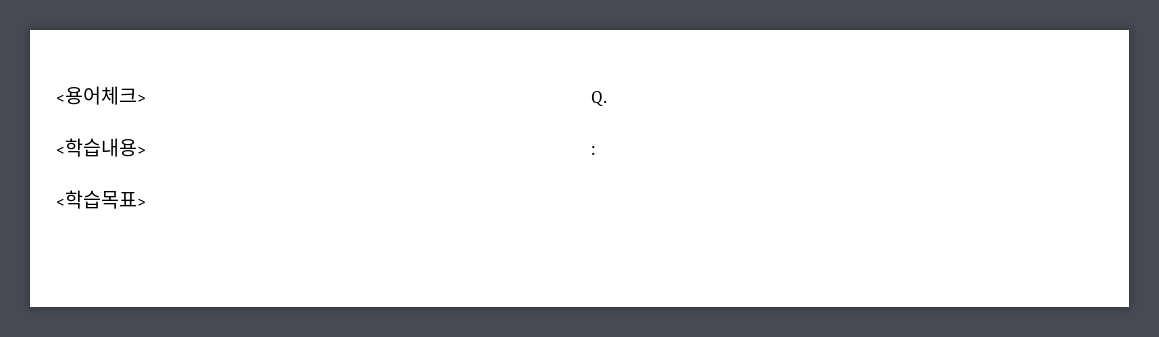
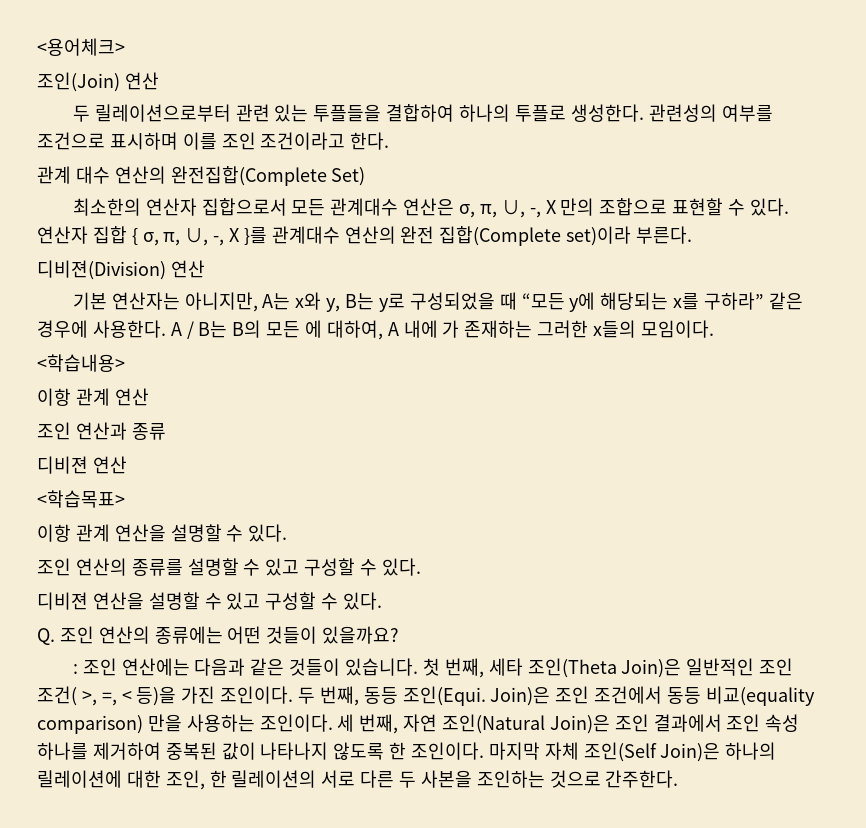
+ 조인(Join) 연산
+ 두 릴레이션으로부터 관련 있는 투플들을 결합하여 하나의 투플로 생성한다. 관련성의 여부를 조건으로 표시하며 이를 조인 조건이라고 한다.
+ 관계 대수 연산의 완전집합(Complete Set)
+ 최소한의 연산자 집합으로서 모든 관계대수 연산은 σ, π, ∪, -, X 만의 조합으로 표현할 수 있다. 연산자 집합 { σ, π, ∪, -, X }를 관계대수 연산의 완전 집합(Complete set)이라 부른다.
+ 디비젼(Division) 연산
+ 기본 연산자는 아니지만, A는 x와 y, B는 y로 구성되었을 때 “모든 y에 해당되는 x를 구하라” 같은 경우에 사용한다. A / B는 B의 모든 에 대하여, A 내에 가 존재하는 그러한 x들의 모임이다.
  <학습내용>
+ 이항 관계 연산
+ 조인 연산과 종류
+ 디비젼 연산
  <학습목표>
- Q.
- :
+ 이항 관계 연산을 설명할 수 있다.
+ 조인 연산의 종류를 설명할 수 있고 구성할 수 있다.
+ 디비젼 연산을 설명할 수 있고 구성할 수 있다.
+ Q. 조인 연산의 종류에는 어떤 것들이 있을까요?
+ : 조인 연산에는 다음과 같은 것들이 있습니다. 첫 번째, 세타 조인(Theta Join)은 일반적인 조인 조건( >, =, < 등)을 가진 조인이다. 두 번째, 동등 조인(Equi. Join)은 조인 조건에서 동등 비교(equality comparison) 만을 사용하는 조인이다. 세 번째, 자연 조인(Natural Join)은 조인 결과에서 조인 속성 하나를 제거하여 중복된 값이 나타나지 않도록 한 조인이다. 마지막 자체 조인(Self Join)은 하나의 릴레이션에 대한 조인, 한 릴레이션의 서로 다른 두 사본을 조인하는 것으로 간주한다.

